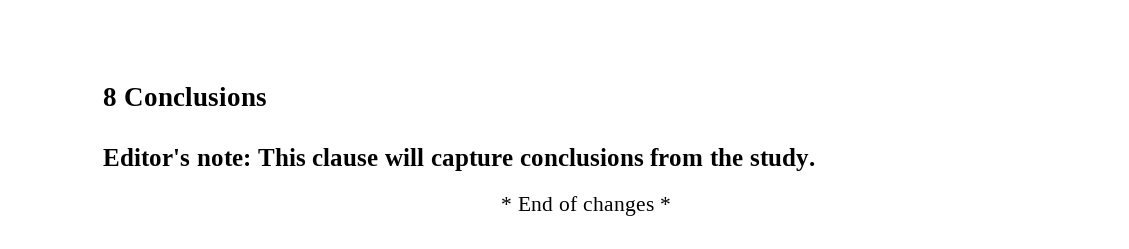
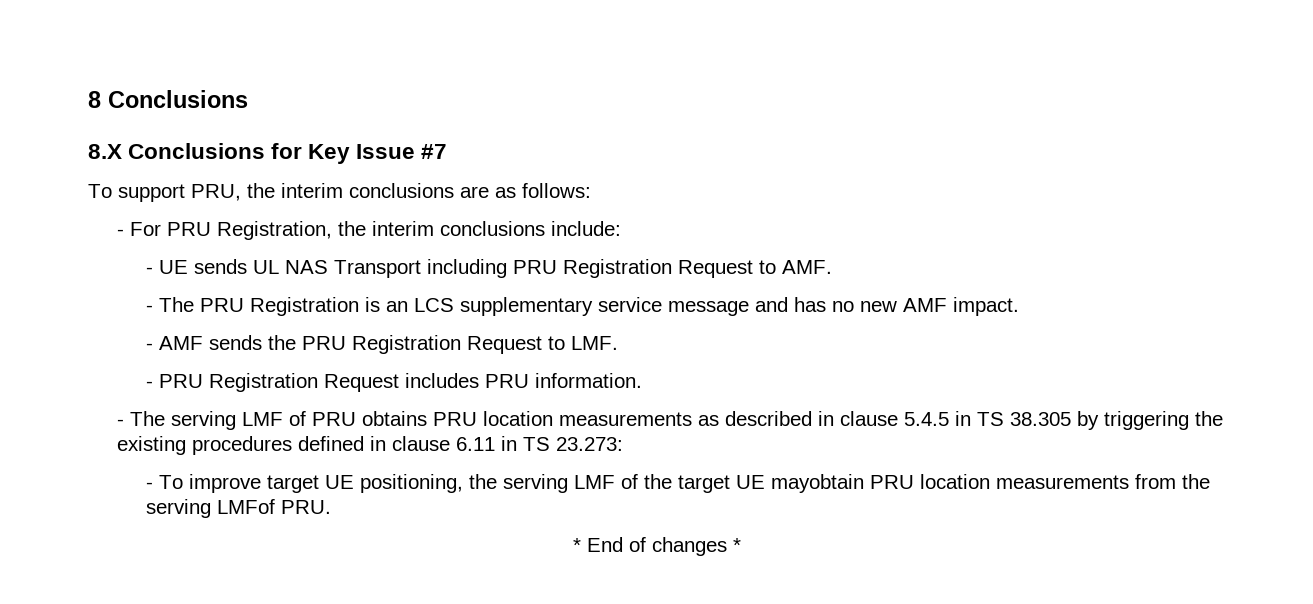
- Editor's note: This clause will capture conclusions from the study.
+ 8.X Conclusions for Key Issue #7
+ To support PRU, the interim conclusions are as follows:
+ - For PRU Registration, the interim conclusions include:
+ - UE sends UL NAS Transport including PRU Registration Request to AMF.
+ - The PRU Registration is an LCS supplementary service message and has no new AMF impact.
+ - AMF sends the PRU Registration Request to LMF.
+ - PRU Registration Request includes PRU information.
+ - The serving LMF of PRU obtains PRU location measurements as described in clause 5.4.5 in TS 38.305 by triggering the existing procedures defined in clause 6.11 in TS 23.273:
+ - To improve target UE positioning, the serving LMF of the target UE mayobtain PRU location measurements from the serving LMFof PRU.

